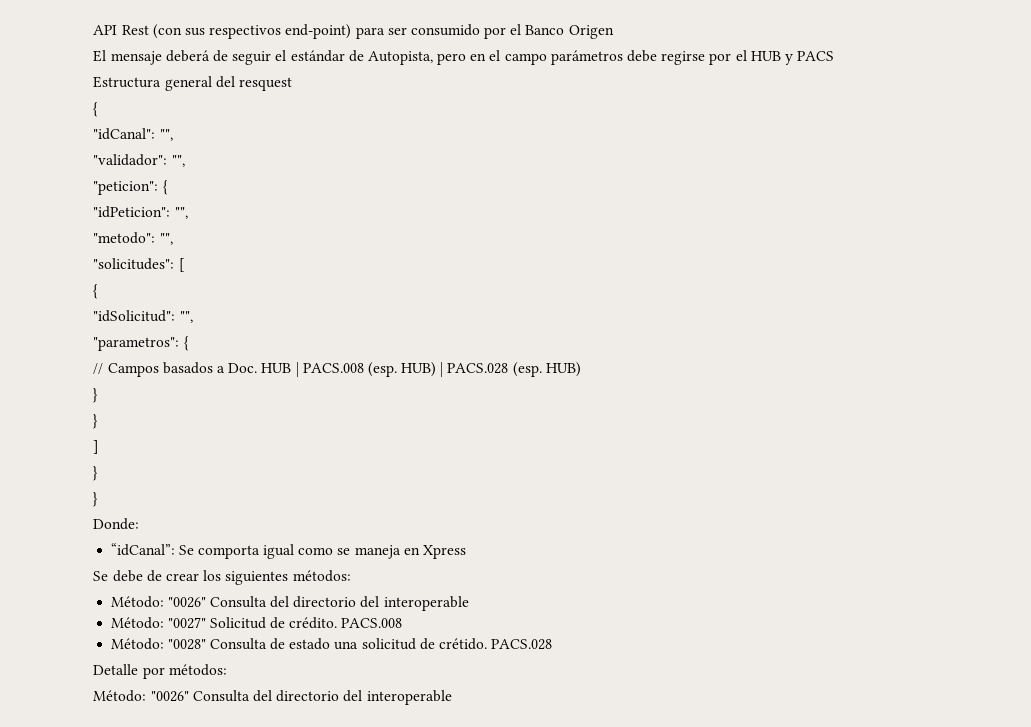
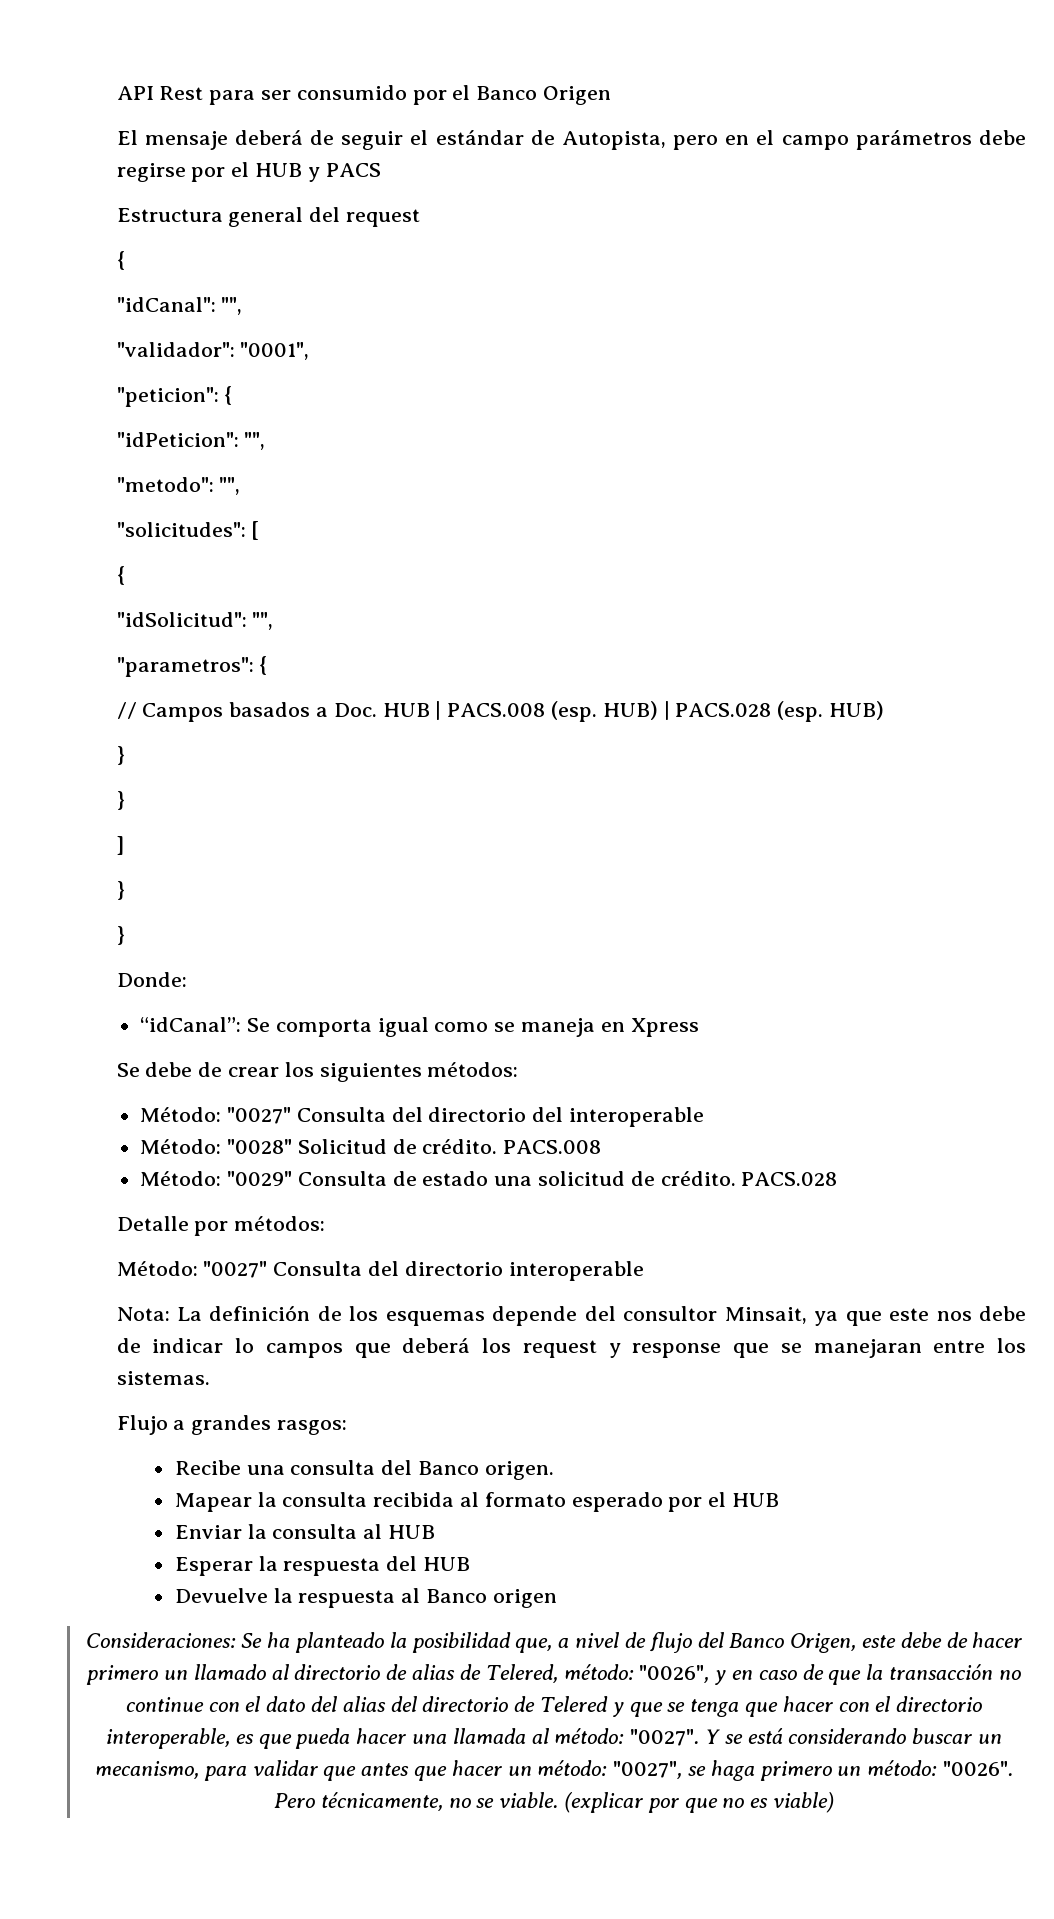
- API Rest (con sus respectivos end-point) para ser consumido por el Banco Origen
+ API Rest para ser consumido por el Banco Origen
- Estructura general del resquest
+ Estructura general del request
- "validador": "",
+ "validador": "0001",
  Se debe de crear los siguientes métodos:
- Método: "0026" Consulta del directorio del interoperable
+ Método: "0027" Consulta del directorio del interoperable
- Método: "0027" Solicitud de crédito.
+ Método: "0028" Solicitud de crédito.
- Método: "0028" Consulta de estado una solicitud de crétido.
+ Método: "0029" Consulta de estado una solicitud de crédito.
  Detalle por métodos:
- Método: "0026" Consulta del directorio del interoperable
+ Método: "0027" Consulta del directorio interoperable
+ Nota: La definición de los esquemas depende del consultor Minsait, ya que este nos debe de indicar lo campos que deberá los request y response que se manejaran entre los sistemas.
+ Flujo a grandes rasgos:
+ Recibe una consulta del Banco origen.
+ Mapear la consulta recibida al formato esperado por el HUB
+ Enviar la consulta al HUB
+ Esperar la respuesta del HUB
+ Devuelve la respuesta al Banco origen
+ Consideraciones: Se ha planteado la posibilidad que, a nivel de flujo del Banco Origen, este debe de hacer primero un llamado al directorio de alias de Telered, método: "0026", y en caso de que la transacción no continue con el dato del alias del directorio de Telered y que se tenga que hacer con el directorio interoperable, es que pueda hacer una llamada al método: "0027". Y se está considerando buscar un mecanismo, para validar que antes que hacer un método: "0027", se haga primero un método: "0026". Pero técnicamente, no se viable. (explicar por que no es viable)

